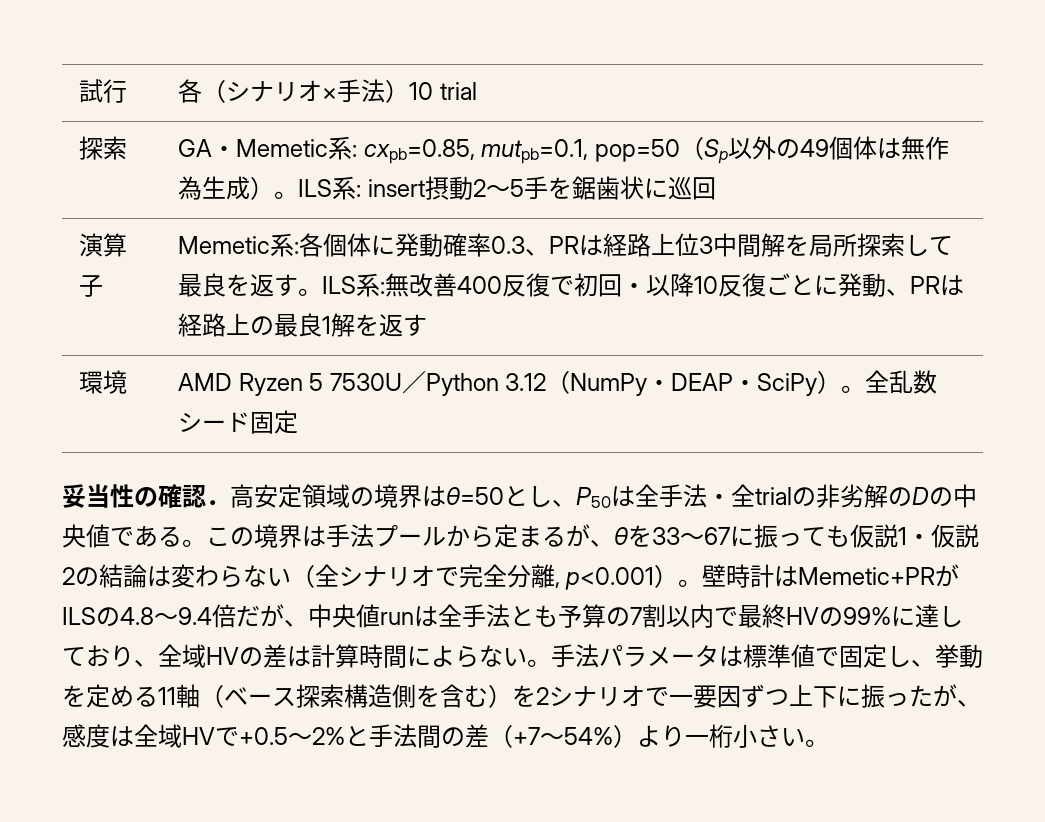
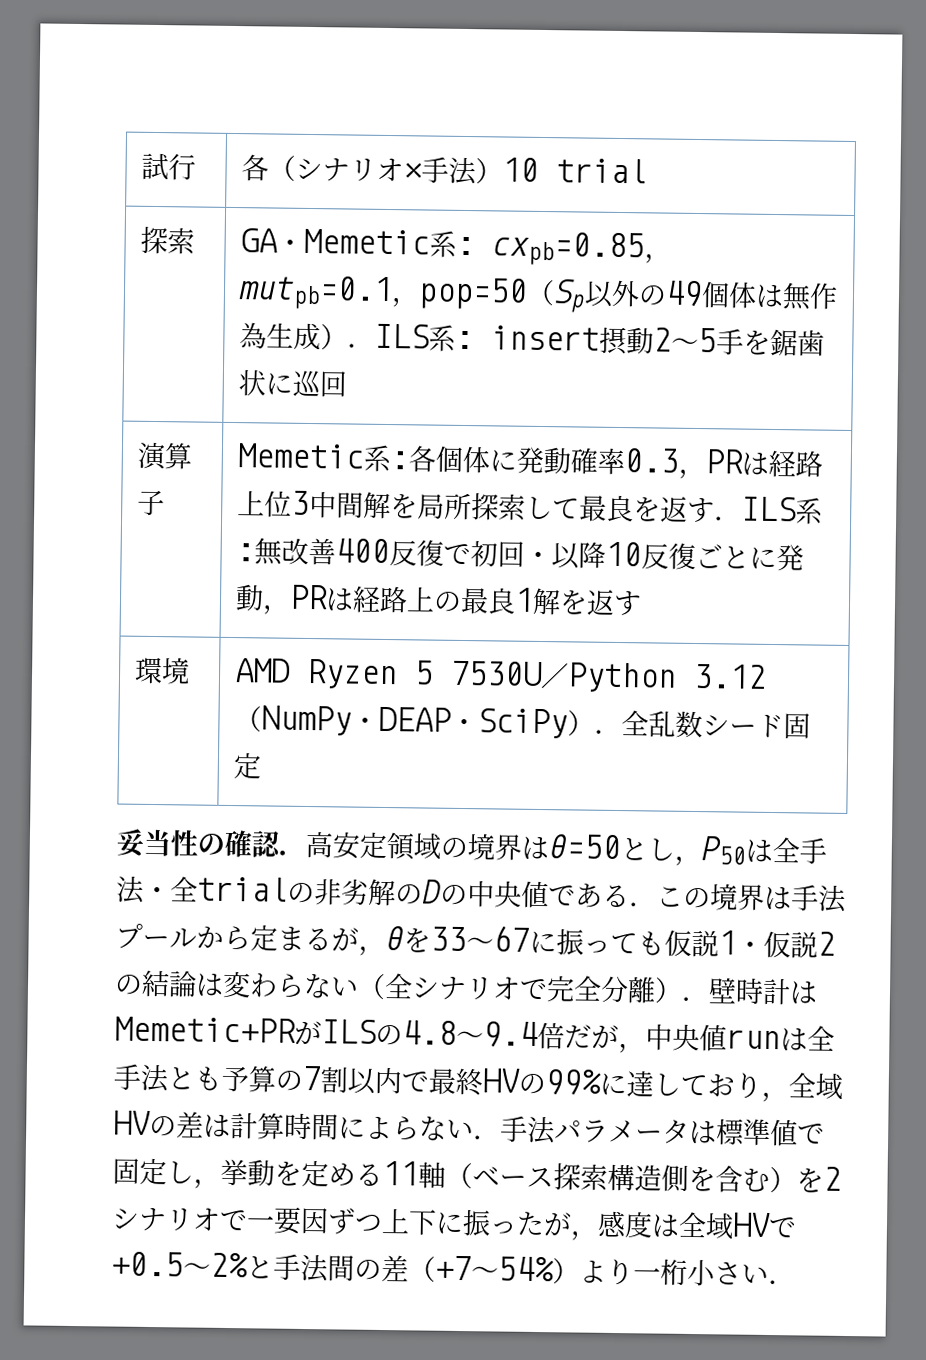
- 探索 | GA・Memetic系: cxpb=0.85, mutpb=0.1, pop=50（Sp以外の49個体は無作為生成）。ILS系: insert摂動2〜5手を鋸歯状に巡回
+ 探索 | GA・Memetic系: cxpb=0.85，mutpb=0.1，pop=50（Sp以外の49個体は無作為生成）．ILS系: insert摂動2〜5手を鋸歯状に巡回
- Memetic系:各個体に発動確率0.3、PRは経路上位3中間解を局所探索して最良を返す。ILS系:無改善400反復で初回・以降10反復ごとに発動、PRは経路上の最良1解を返す
+ Memetic系:各個体に発動確率0.3，PRは経路上位3中間解を局所探索して最良を返す．ILS系:無改善400反復で初回・以降10反復ごとに発動，PRは経路上の最良1解を返す
- 環境 | AMD Ryzen 5 7530U／Python 3.12（NumPy・DEAP・SciPy）。全乱数シード固定
+ 環境 | AMD Ryzen 5 7530U／Python 3.12（NumPy・DEAP・SciPy）．全乱数シード固定
- 妥当性の確認．高安定領域の境界はθ=50とし、P50は全手法・全trialの非劣解のDの中央値である。この境界は手法プールから定まるが、θを33〜67に振っても仮説1・仮説2の結論は変わらない（全シナリオで完全分離, p<0.001）。壁時計はMemetic+PRがILSの4.8〜9.4倍だが、中央値runは全手法とも予算の7割以内で最終HVの99%に達しており、全域HVの差は計算時間によらない。手法パラメータは標準値で固定し、挙動を定める11軸（ベース探索構造側を含む）を2シナリオで一要因ずつ上下に振ったが、感度は全域HVで+0.5〜2%と手法間の差（+7〜54%）より一桁小さい。
+ 妥当性の確認．高安定領域の境界はθ=50とし，P50は全手法・全trialの非劣解のDの中央値である．この境界は手法プールから定まるが，θを33〜67に振っても仮説1・仮説2の結論は変わらない（全シナリオで完全分離）．壁時計はMemetic+PRがILSの4.8〜9.4倍だが，中央値runは全手法とも予算の7割以内で最終HVの99%に達しており，全域HVの差は計算時間によらない．手法パラメータは標準値で固定し，挙動を定める11軸（ベース探索構造側を含む）を2シナリオで一要因ずつ上下に振ったが，感度は全域HVで+0.5〜2%と手法間の差（+7〜54%）より一桁小さい．

